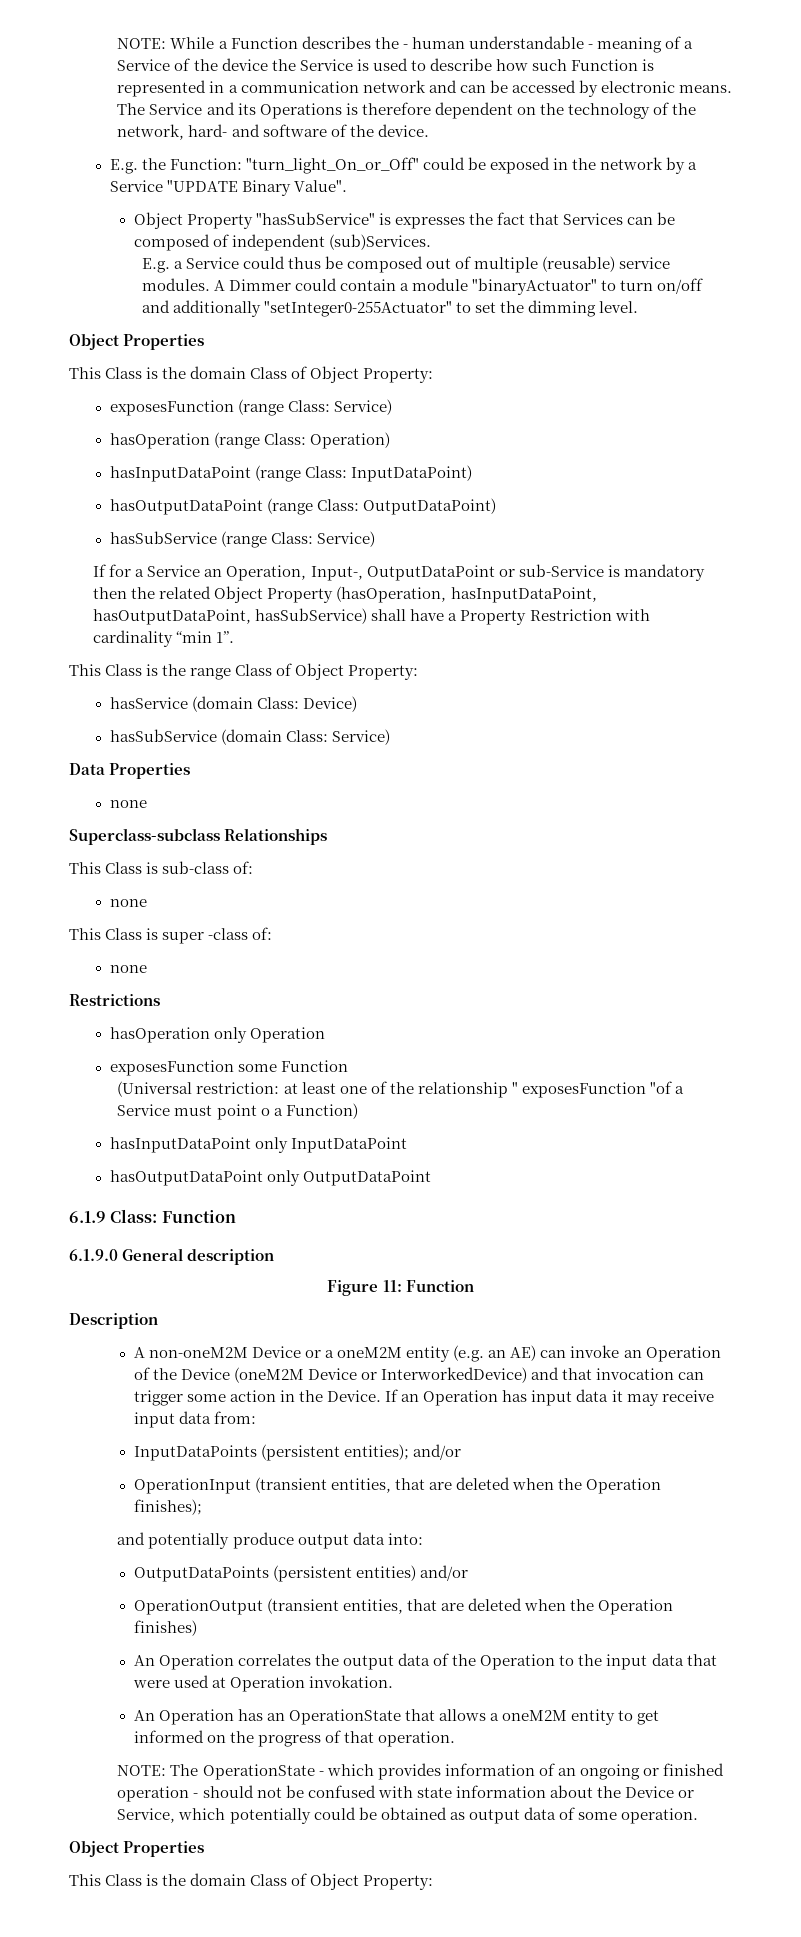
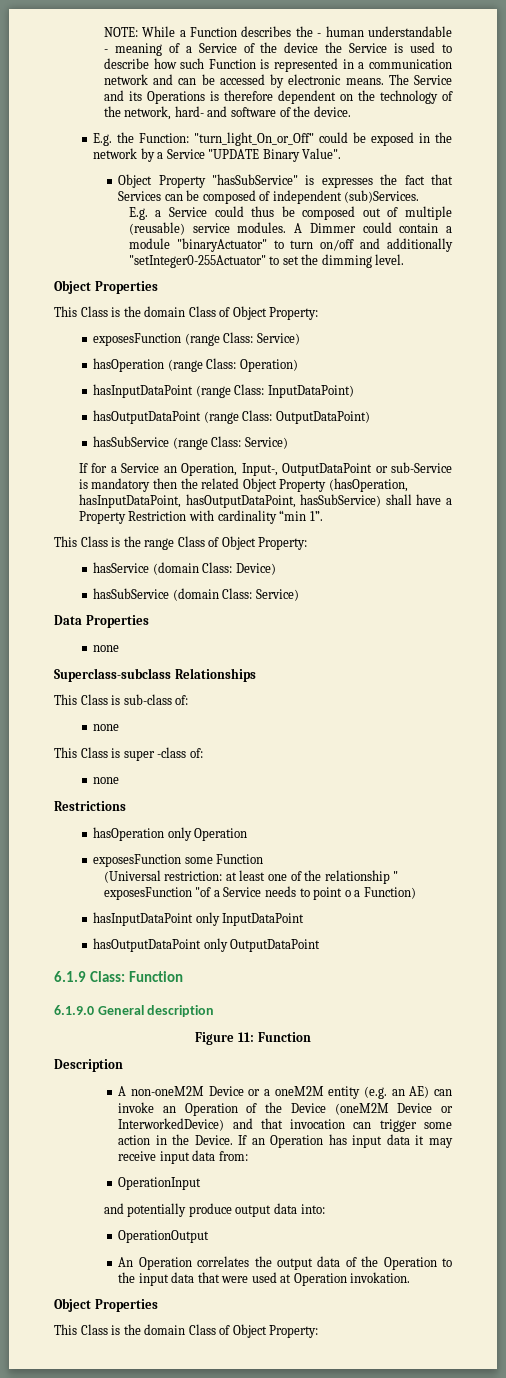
- (Universal restriction: at least one of the relationship " exposesFunction "of a Service must point o a Function)
+ (Universal restriction: at least one of the relationship " exposesFunction "of a Service needs to point o a Function)
- InputDataPoints (persistent entities); and/or
- OperationInput (transient entities, that are deleted when the Operation finishes);
+ OperationInput
- OutputDataPoints (persistent entities) and/or
- OperationOutput (transient entities, that are deleted when the Operation finishes)
+ OperationOutput
- An Operation has an OperationState that allows a oneM2M entity to get informed on the progress of that operation.
- NOTE: The OperationState - which provides information of an ongoing or finished operation - should not be confused with state information about the Device or Service, which potentially could be obtained as output data of some operation.

